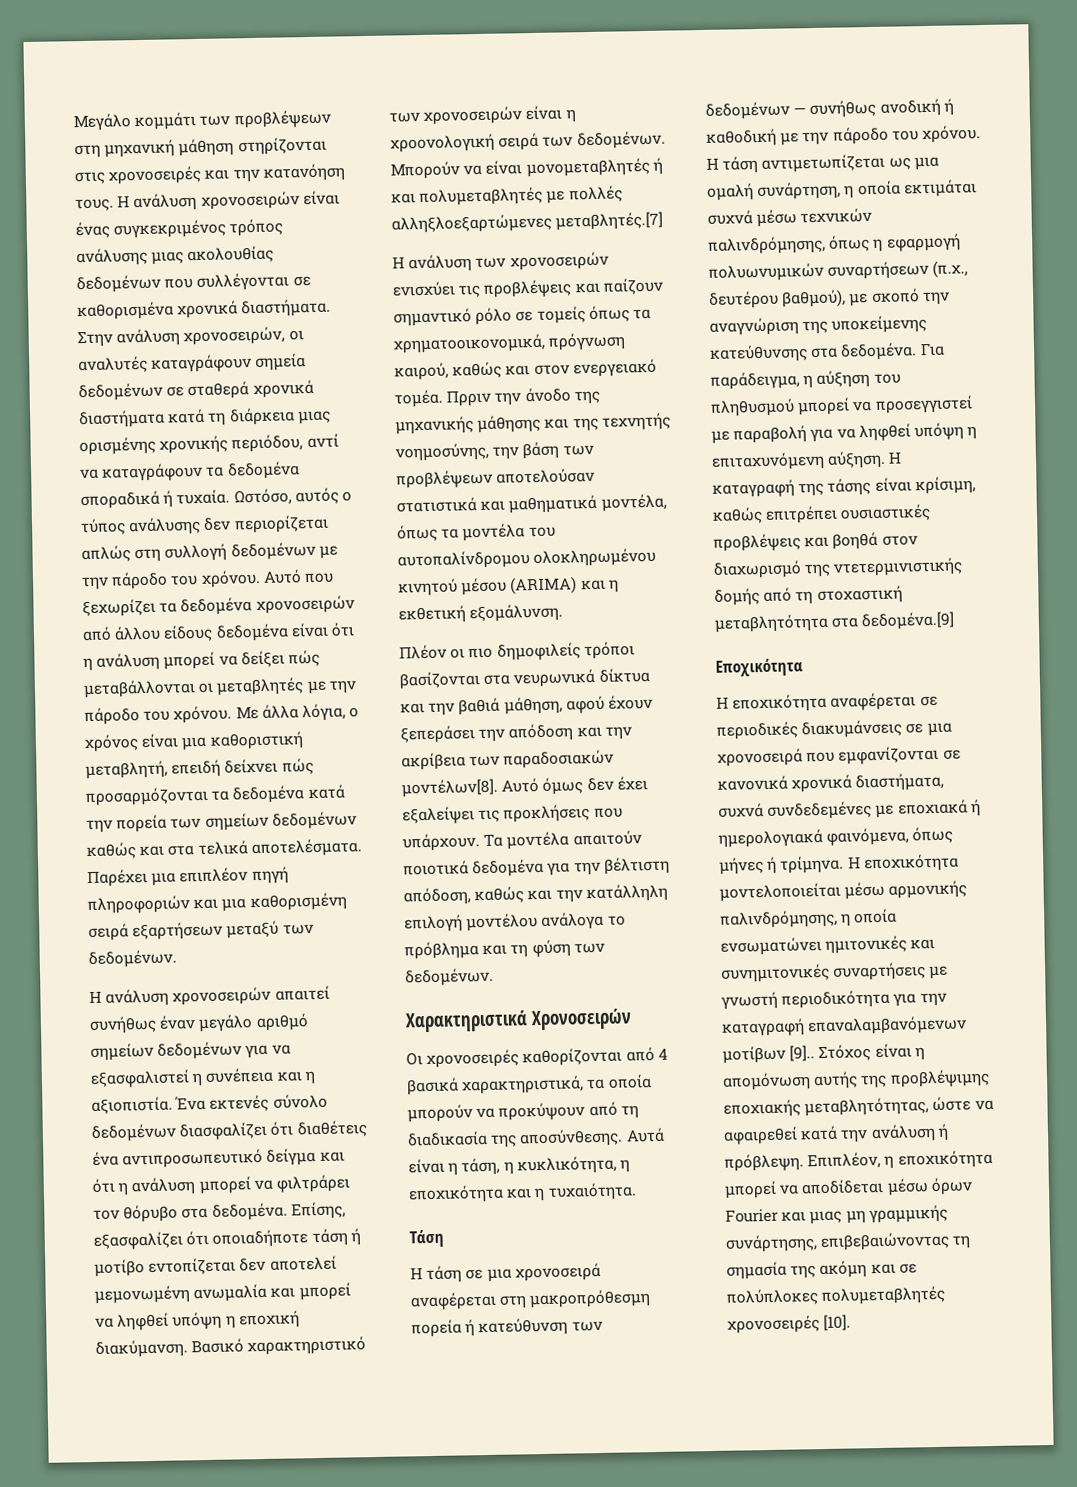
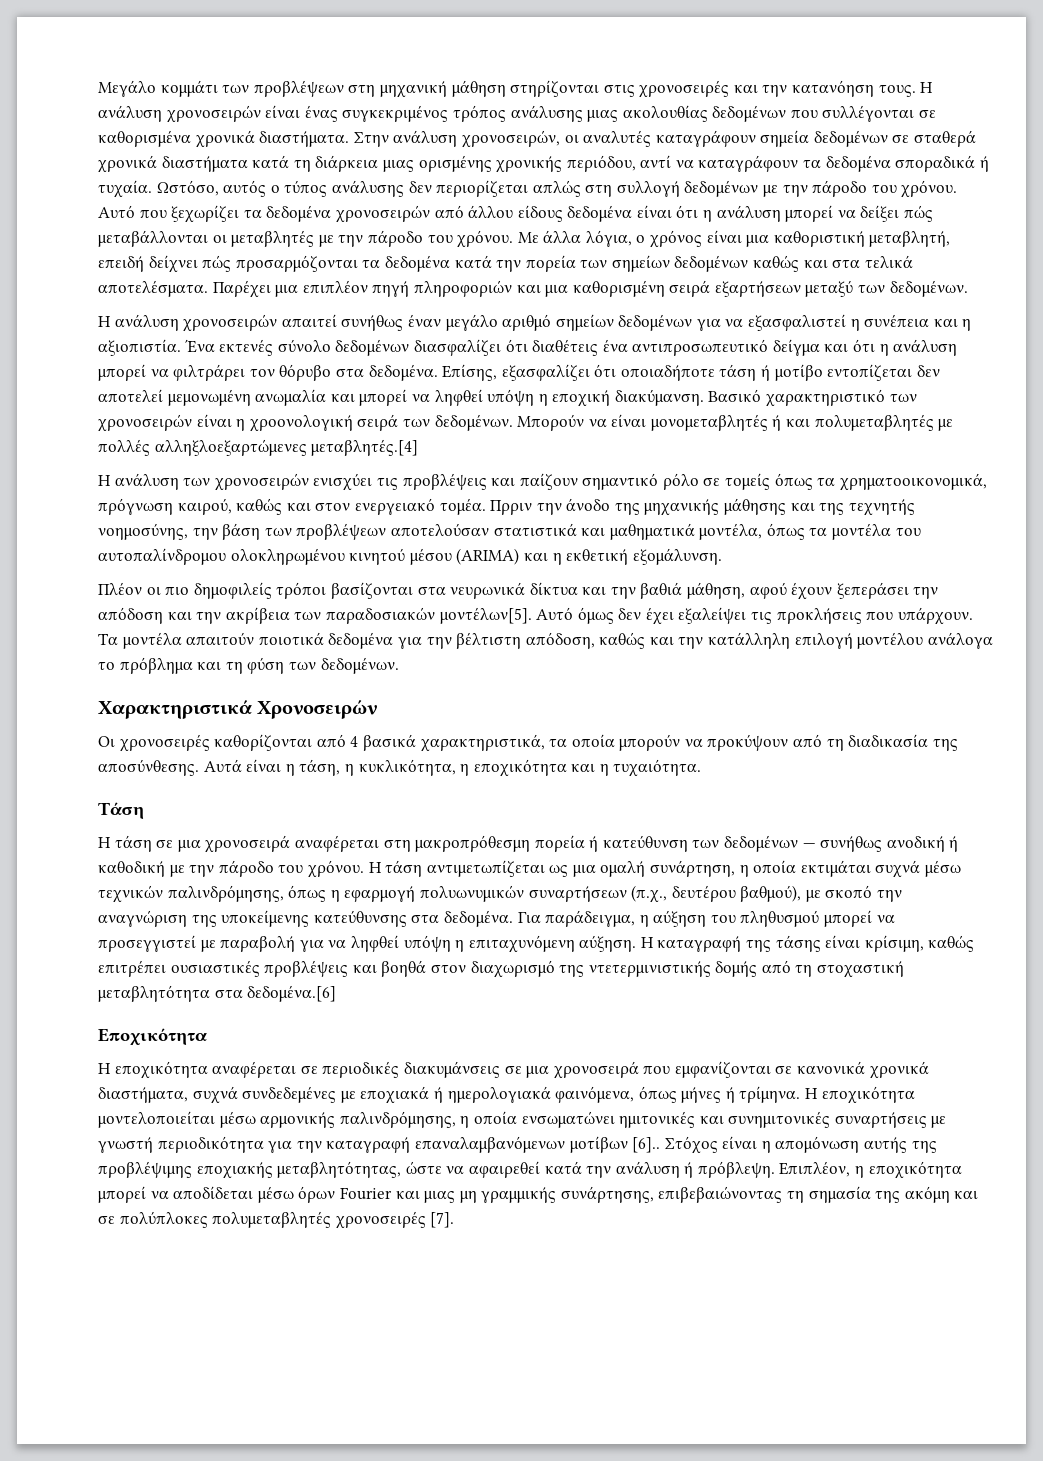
- Μπορούν να είναι μονομεταβλητές ή και πολυμεταβλητές με πολλές αλληξλοεξαρτώμενες μεταβλητές.[7]
+ Μπορούν να είναι μονομεταβλητές ή και πολυμεταβλητές με πολλές αλληξλοεξαρτώμενες μεταβλητές.[4]
- Πλέον οι πιο δημοφιλείς τρόποι βασίζονται στα νευρωνικά δίκτυα και την βαθιά μάθηση, αφού έχουν ξεπεράσει την απόδοση και την ακρίβεια των παραδοσιακών μοντέλων[8].
+ Πλέον οι πιο δημοφιλείς τρόποι βασίζονται στα νευρωνικά δίκτυα και την βαθιά μάθηση, αφού έχουν ξεπεράσει την απόδοση και την ακρίβεια των παραδοσιακών μοντέλων[5].
- Η καταγραφή της τάσης είναι κρίσιμη, καθώς επιτρέπει ουσιαστικές προβλέψεις και βοηθά στον διαχωρισμό της ντετερμινιστικής δομής από τη στοχαστική μεταβλητότητα στα δεδομένα.[9]
+ Η καταγραφή της τάσης είναι κρίσιμη, καθώς επιτρέπει ουσιαστικές προβλέψεις και βοηθά στον διαχωρισμό της ντετερμινιστικής δομής από τη στοχαστική μεταβλητότητα στα δεδομένα.[6]
- Η εποχικότητα μοντελοποιείται μέσω αρμονικής παλινδρόμησης, η οποία ενσωματώνει ημιτονικές και συνημιτονικές συναρτήσεις με γνωστή περιοδικότητα για την καταγραφή επαναλαμβανόμενων μοτίβων [9]..
+ Η εποχικότητα μοντελοποιείται μέσω αρμονικής παλινδρόμησης, η οποία ενσωματώνει ημιτονικές και συνημιτονικές συναρτήσεις με γνωστή περιοδικότητα για την καταγραφή επαναλαμβανόμενων μοτίβων [6]..
- Επιπλέον, η εποχικότητα μπορεί να αποδίδεται μέσω όρων Fourier και μιας μη γραμμικής συνάρτησης, επιβεβαιώνοντας τη σημασία της ακόμη και σε πολύπλοκες πολυμεταβλητές χρονοσειρές [10].
+ Επιπλέον, η εποχικότητα μπορεί να αποδίδεται μέσω όρων Fourier και μιας μη γραμμικής συνάρτησης, επιβεβαιώνοντας τη σημασία της ακόμη και σε πολύπλοκες πολυμεταβλητές χρονοσειρές [7].

